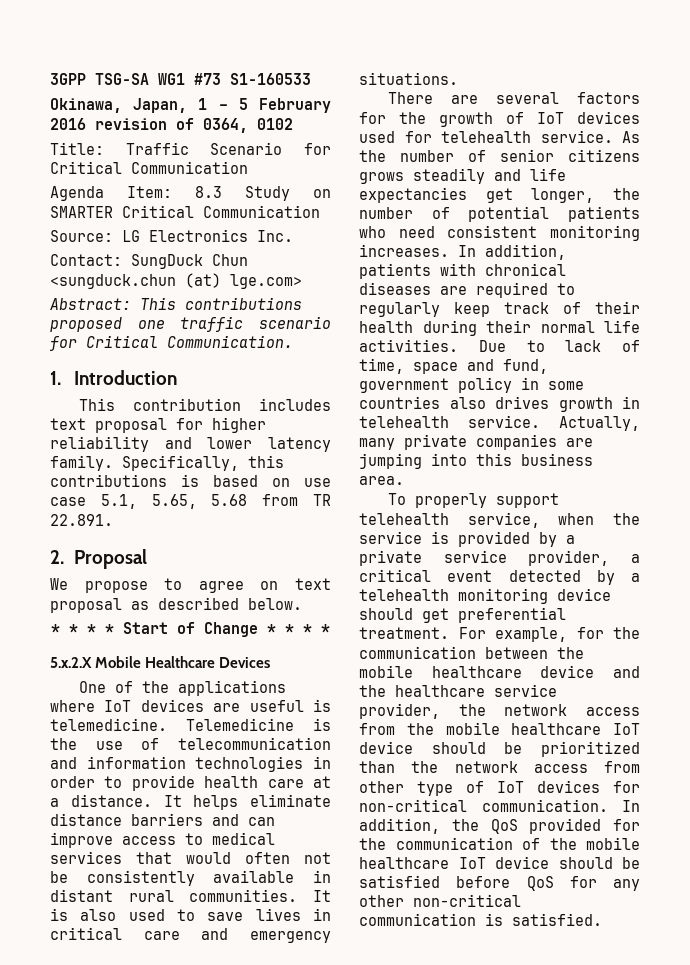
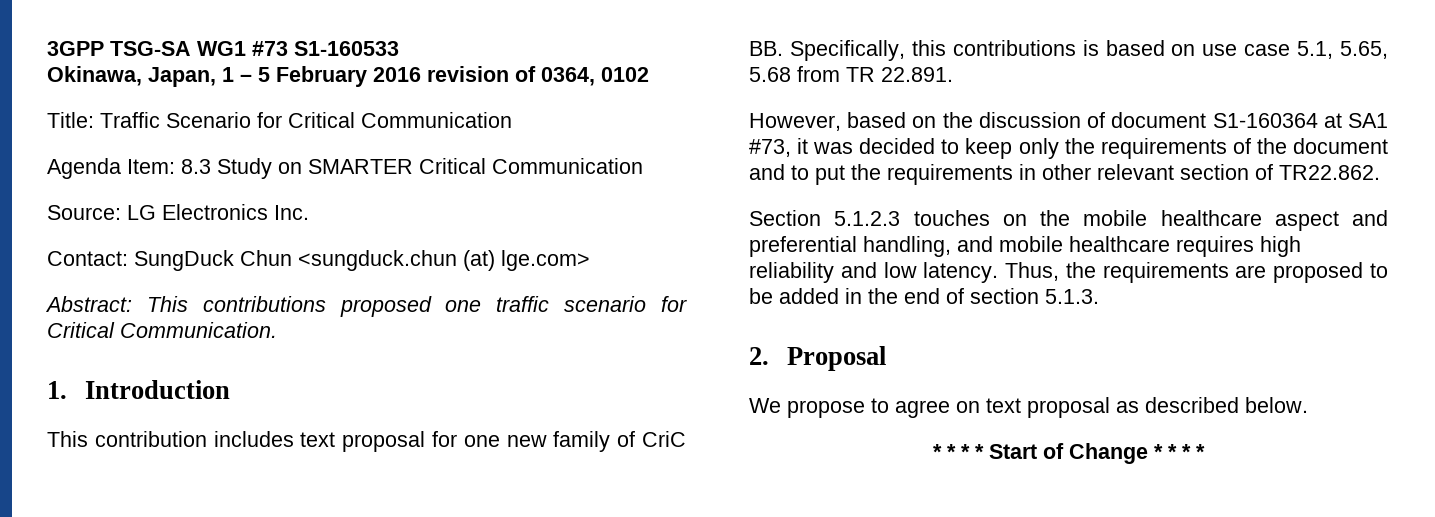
- This contribution includes text proposal for higher reliability and lower latency family. Specifically, this contributions is based on use case 5.1, 5.65, 5.68 from TR 22.891.
+ This contribution includes text proposal for one new family of CriC BB. Specifically, this contributions is based on use case 5.1, 5.65, 5.68 from TR 22.891.
+ However, based on the discussion of document S1-160364 at SA1 #73, it was decided to keep only the requirements of the document and to put the requirements in other relevant section of TR22.862.
+ Section 5.1.2.3 touches on the mobile healthcare aspect and preferential handling, and mobile healthcare requires high reliability and low latency. Thus, the requirements are proposed to be added in the end of section 5.1.3.
- 5.x.2.X Mobile Healthcare Devices
- One of the applications where IoT devices are useful is telemedicine. Telemedicine is the use of telecommunication and information technologies in order to provide health care at a distance. It helps eliminate distance barriers and can improve access to medical services that would often not be consistently available in distant rural communities. It is also used to save lives in critical care and emergency situations.
- There are several factors for the growth of IoT devices used for telehealth service. As the number of senior citizens grows steadily and life expectancies get longer, the number of potential patients who need consistent monitoring increases. In addition, patients with chronical diseases are required to regularly keep track of their health during their normal life activities. Due to lack of time, space and fund, government policy in some countries also drives growth in telehealth service. Actually, many private companies are jumping into this business area.
- To properly support telehealth service, when the service is provided by a private service provider, a critical event detected by a telehealth monitoring device should get preferential treatment. For example, for the communication between the mobile healthcare device and the healthcare service provider, the network access from the mobile healthcare IoT device should be prioritized than the network access from other type of IoT devices for non-critical communication. In addition, the QoS provided for the communication of the mobile healthcare IoT device should be satisfied before QoS for any other non-critical communication is satisfied.

